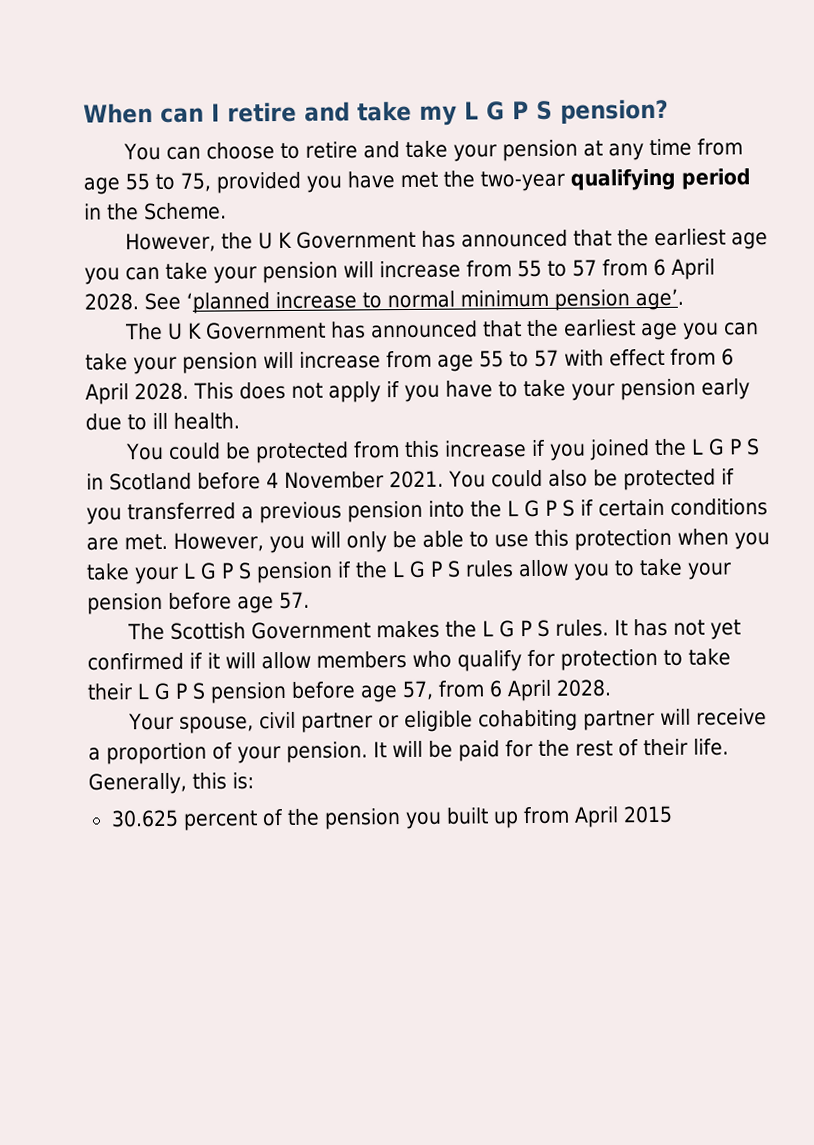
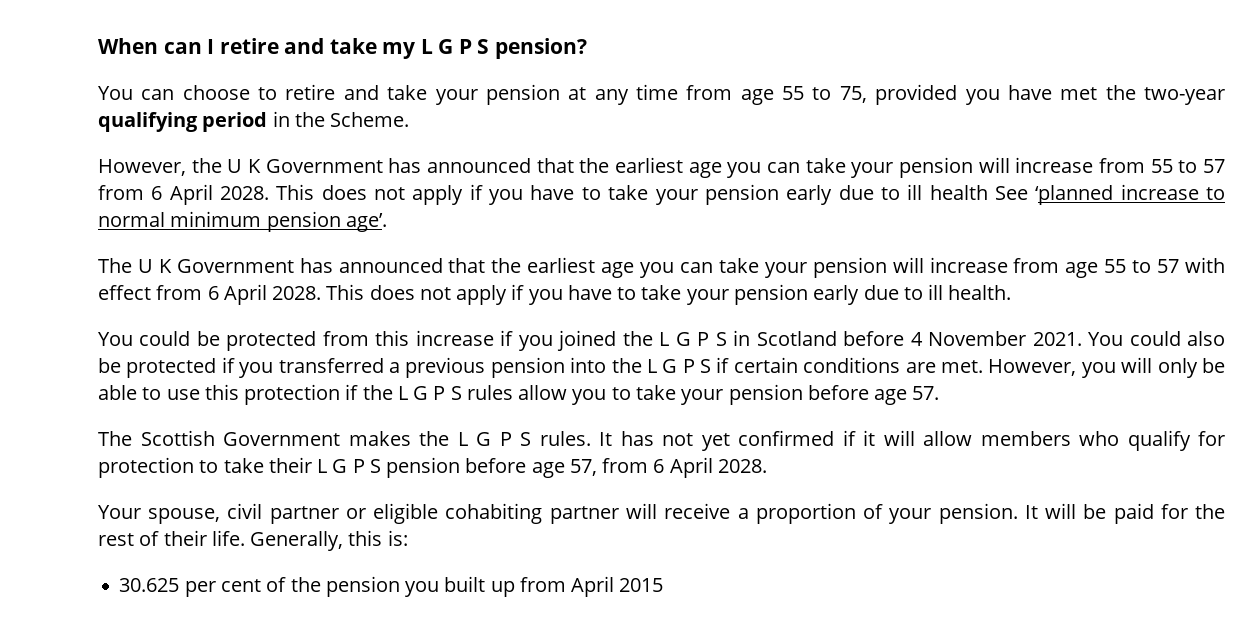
- See ‘planned increase to normal minimum pension age’.
+ This does not apply if you have to take your pension early due to ill health See ‘planned increase to normal minimum pension age’.
- However, you will only be able to use this protection when you take your L G P S pension if the L G P S rules allow you to take your pension before age 57.
+ However, you will only be able to use this protection if the L G P S rules allow you to take your pension before age 57.
- 30.625 percent of the pension you built up from April 2015
+ 30.625 per cent of the pension you built up from April 2015

